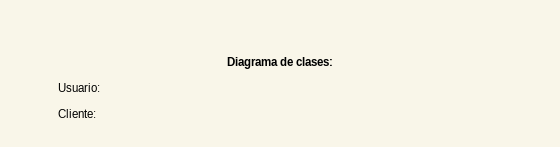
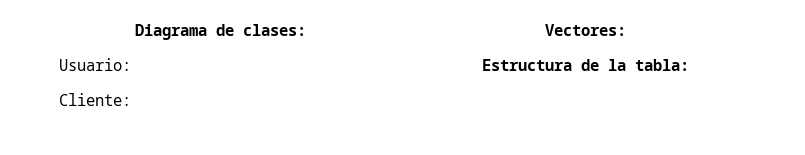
+ Vectores:
+ Estructura de la tabla:

